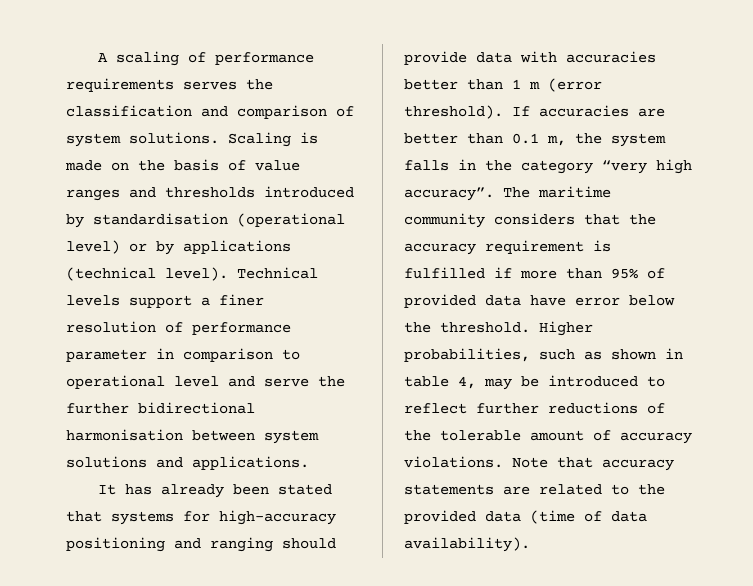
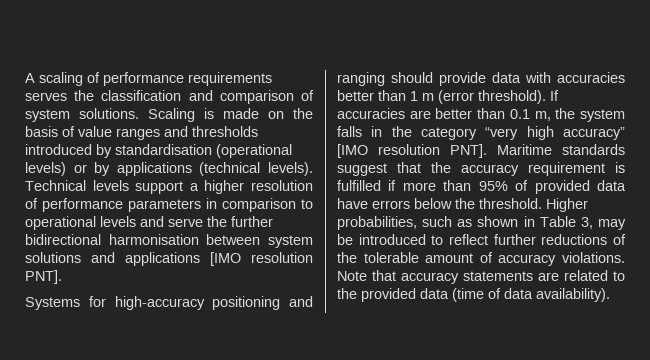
- Scaling is made on the basis of value ranges and thresholds introduced by standardisation (operational level) or by applications (technical level).
+ Scaling is made on the basis of value ranges and thresholds introduced by standardisation (operational levels) or by applications (technical levels).
- Technical levels support a finer resolution of performance parameter in comparison to operational level and serve the further bidirectional harmonisation between system solutions and applications.
- It has already been stated that systems for high-accuracy positioning and ranging should provide data with accuracies better than 1 m (error threshold).
+ Technical levels support a higher resolution of performance parameters in comparison to operational levels and serve the further bidirectional harmonisation between system solutions and applications [IMO resolution PNT].
+ Systems for high-accuracy positioning and ranging should provide data with accuracies better than 1 m (error threshold).
- If accuracies are better than 0.1 m, the system falls in the category “very high accuracy”. The maritime community considers that the accuracy requirement is fulfilled if more than 95% of provided data have error below the threshold.
+ If accuracies are better than 0.1 m, the system falls in the category “very high accuracy” [IMO resolution PNT]. Maritime standards suggest that the accuracy requirement is fulfilled if more than 95% of provided data have errors below the threshold.
- Higher probabilities, such as shown in table 4, may be introduced to reflect further reductions of the tolerable amount of accuracy violations.
+ Higher probabilities, such as shown in Table 3, may be introduced to reflect further reductions of the tolerable amount of accuracy violations.

